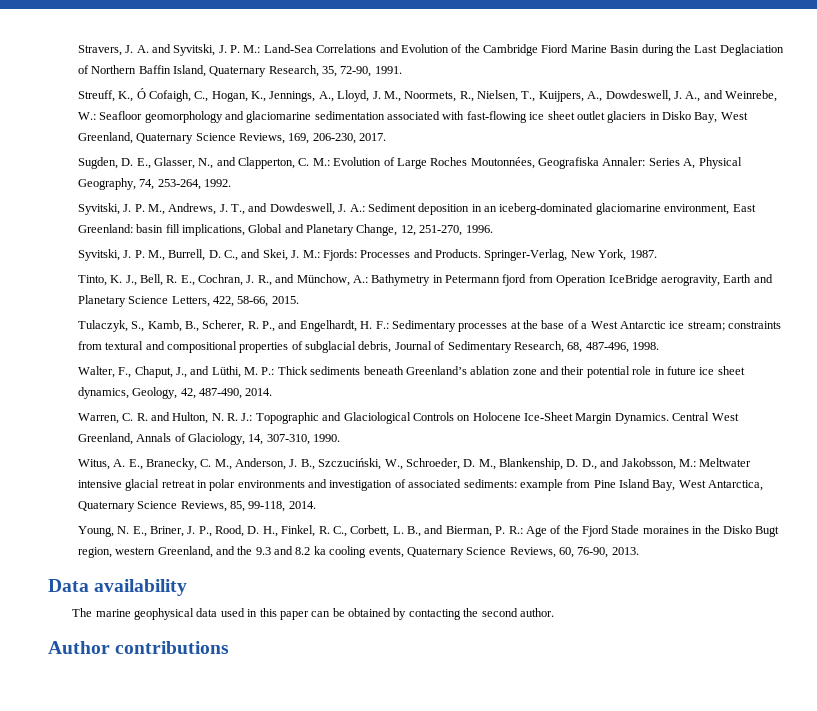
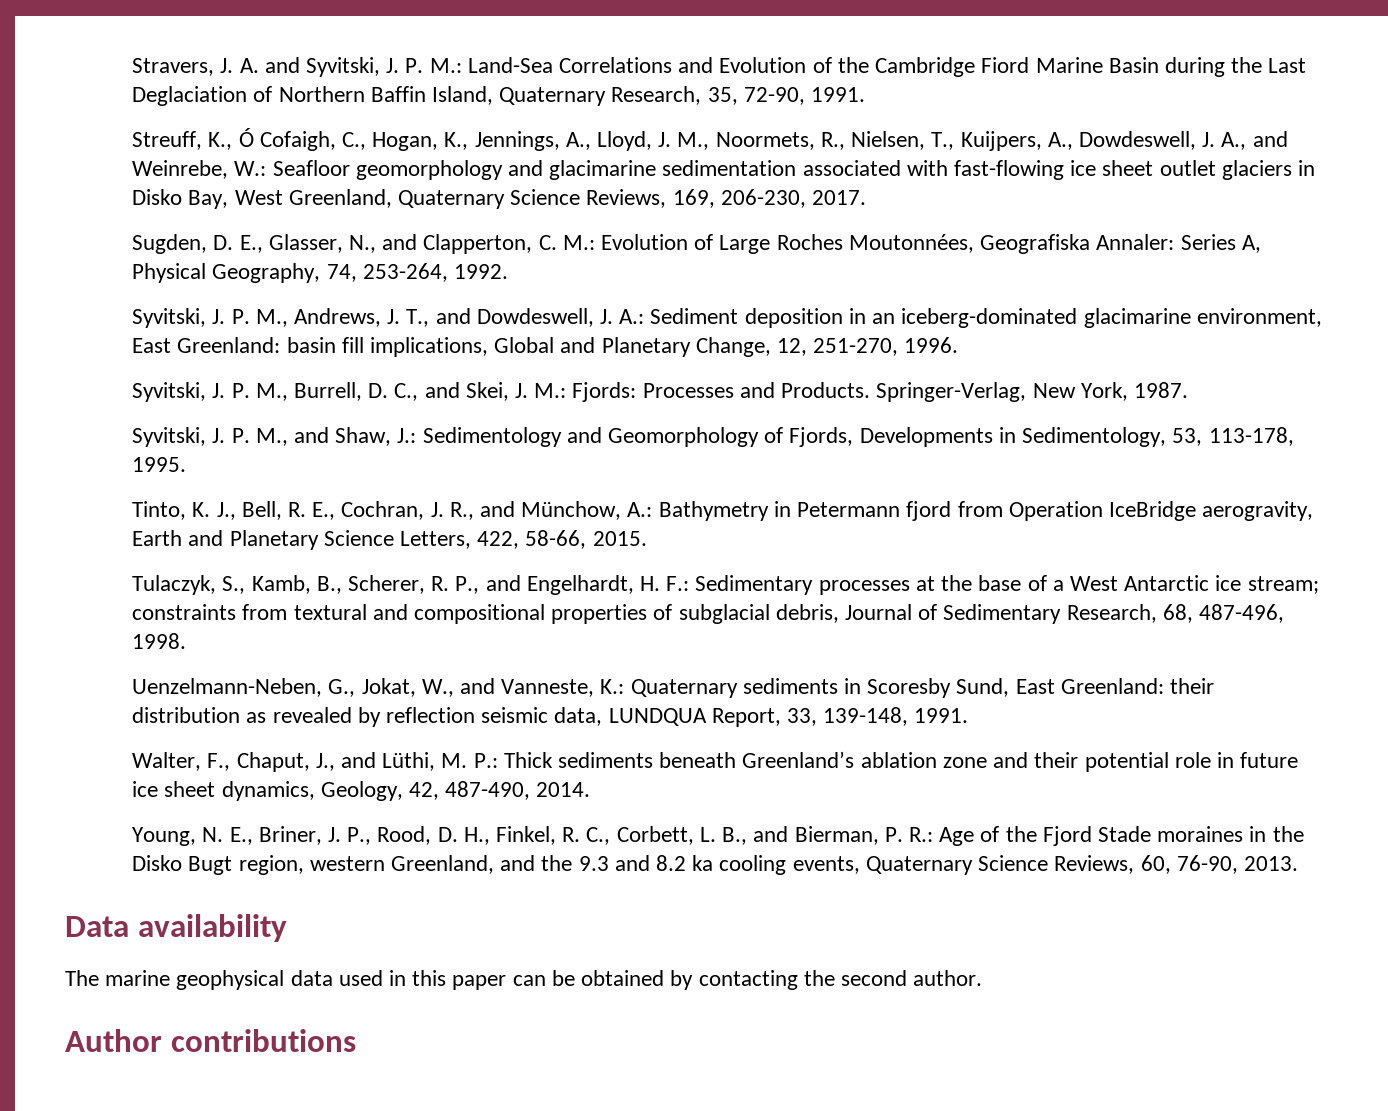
- Streuff, K., Ó Cofaigh, C., Hogan, K., Jennings, A., Lloyd, J. M., Noormets, R., Nielsen, T., Kuijpers, A., Dowdeswell, J. A., and Weinrebe, W.: Seafloor geomorphology and glaciomarine sedimentation associated with fast-flowing ice sheet outlet glaciers in Disko Bay, West Greenland, Quaternary Science Reviews, 169, 206-230, 2017.
+ Streuff, K., Ó Cofaigh, C., Hogan, K., Jennings, A., Lloyd, J. M., Noormets, R., Nielsen, T., Kuijpers, A., Dowdeswell, J. A., and Weinrebe, W.: Seafloor geomorphology and glacimarine sedimentation associated with fast-flowing ice sheet outlet glaciers in Disko Bay, West Greenland, Quaternary Science Reviews, 169, 206-230, 2017.
- Syvitski, J. P. M., Andrews, J. T., and Dowdeswell, J. A.: Sediment deposition in an iceberg-dominated glaciomarine environment, East Greenland: basin fill implications, Global and Planetary Change, 12, 251-270, 1996.
+ Syvitski, J. P. M., Andrews, J. T., and Dowdeswell, J. A.: Sediment deposition in an iceberg-dominated glacimarine environment, East Greenland: basin fill implications, Global and Planetary Change, 12, 251-270, 1996.
+ Syvitski, J. P. M., and Shaw, J.: Sedimentology and Geomorphology of Fjords, Developments in Sedimentology, 53, 113-178, 1995.
+ Uenzelmann-Neben, G., Jokat, W., and Vanneste, K.: Quaternary sediments in Scoresby Sund, East Greenland: their distribution as revealed by reflection seismic data, LUNDQUA Report, 33, 139-148, 1991.
- Warren, C. R. and Hulton, N. R. J.: Topographic and Glaciological Controls on Holocene Ice-Sheet Margin Dynamics. Central West Greenland, Annals of Glaciology, 14, 307-310, 1990.
- Witus, A. E., Branecky, C. M., Anderson, J. B., Szczuciński, W., Schroeder, D. M., Blankenship, D. D., and Jakobsson, M.: Meltwater intensive glacial retreat in polar environments and investigation of associated sediments: example from Pine Island Bay, West Antarctica, Quaternary Science Reviews, 85, 99-118, 2014.

